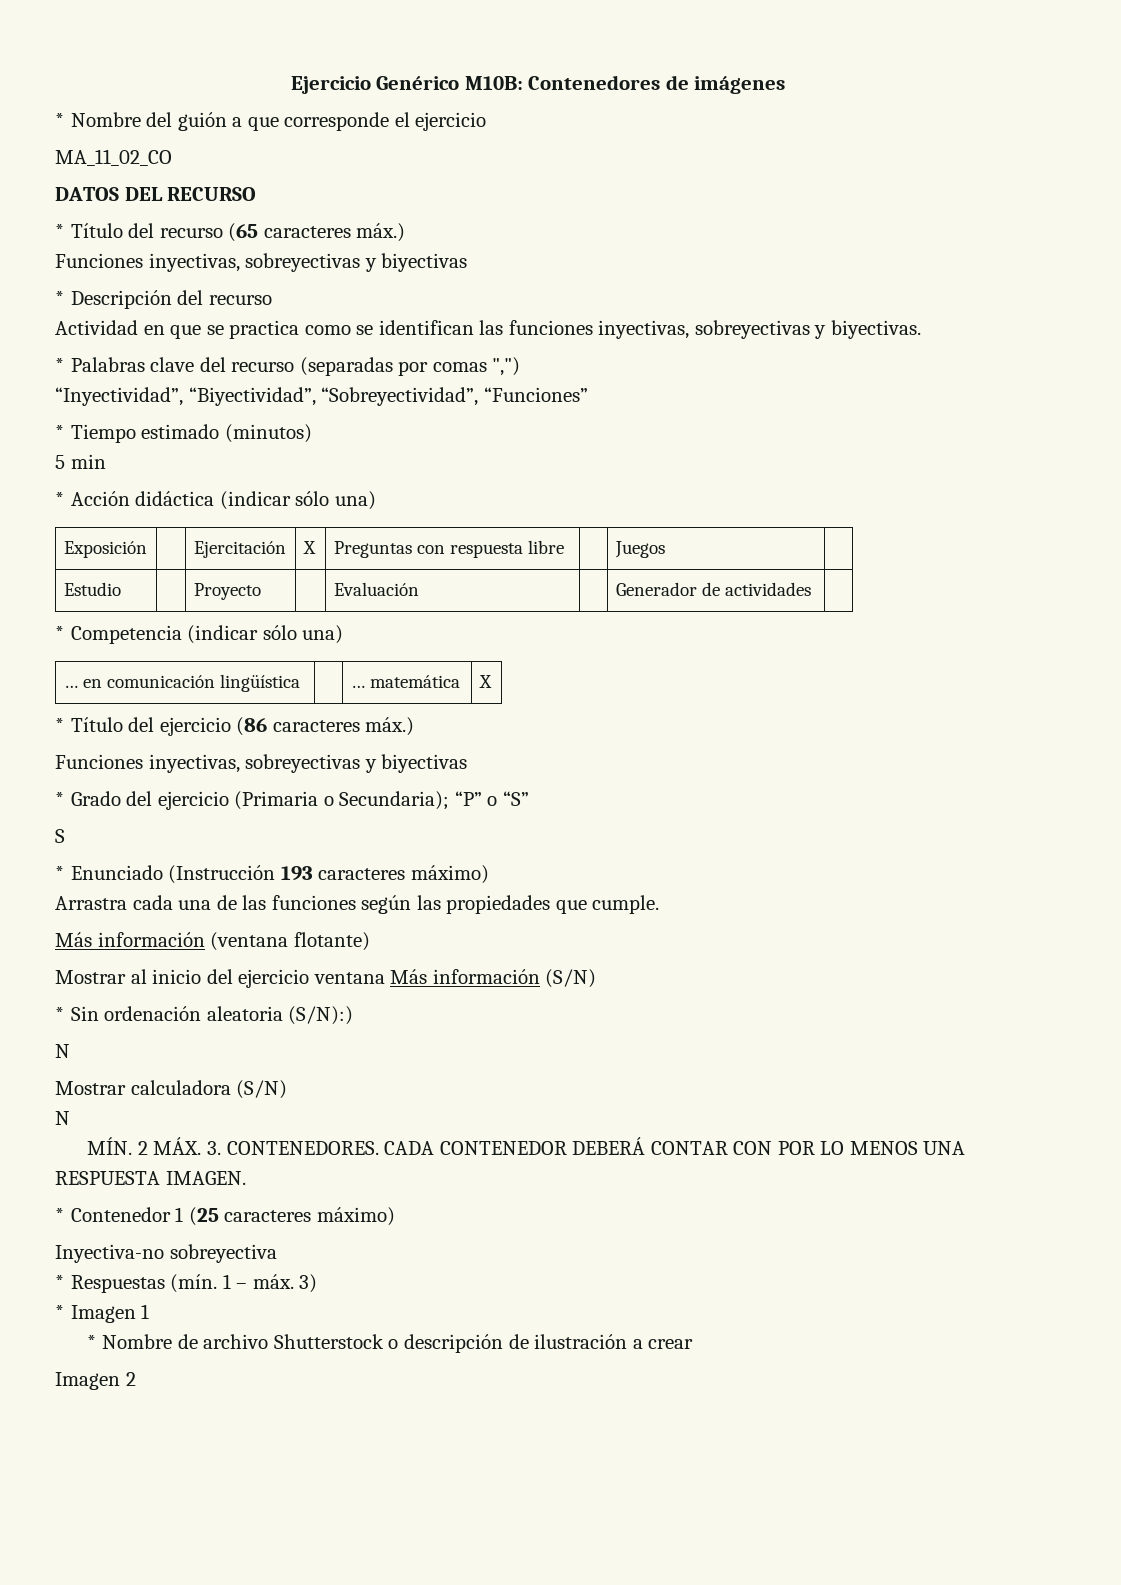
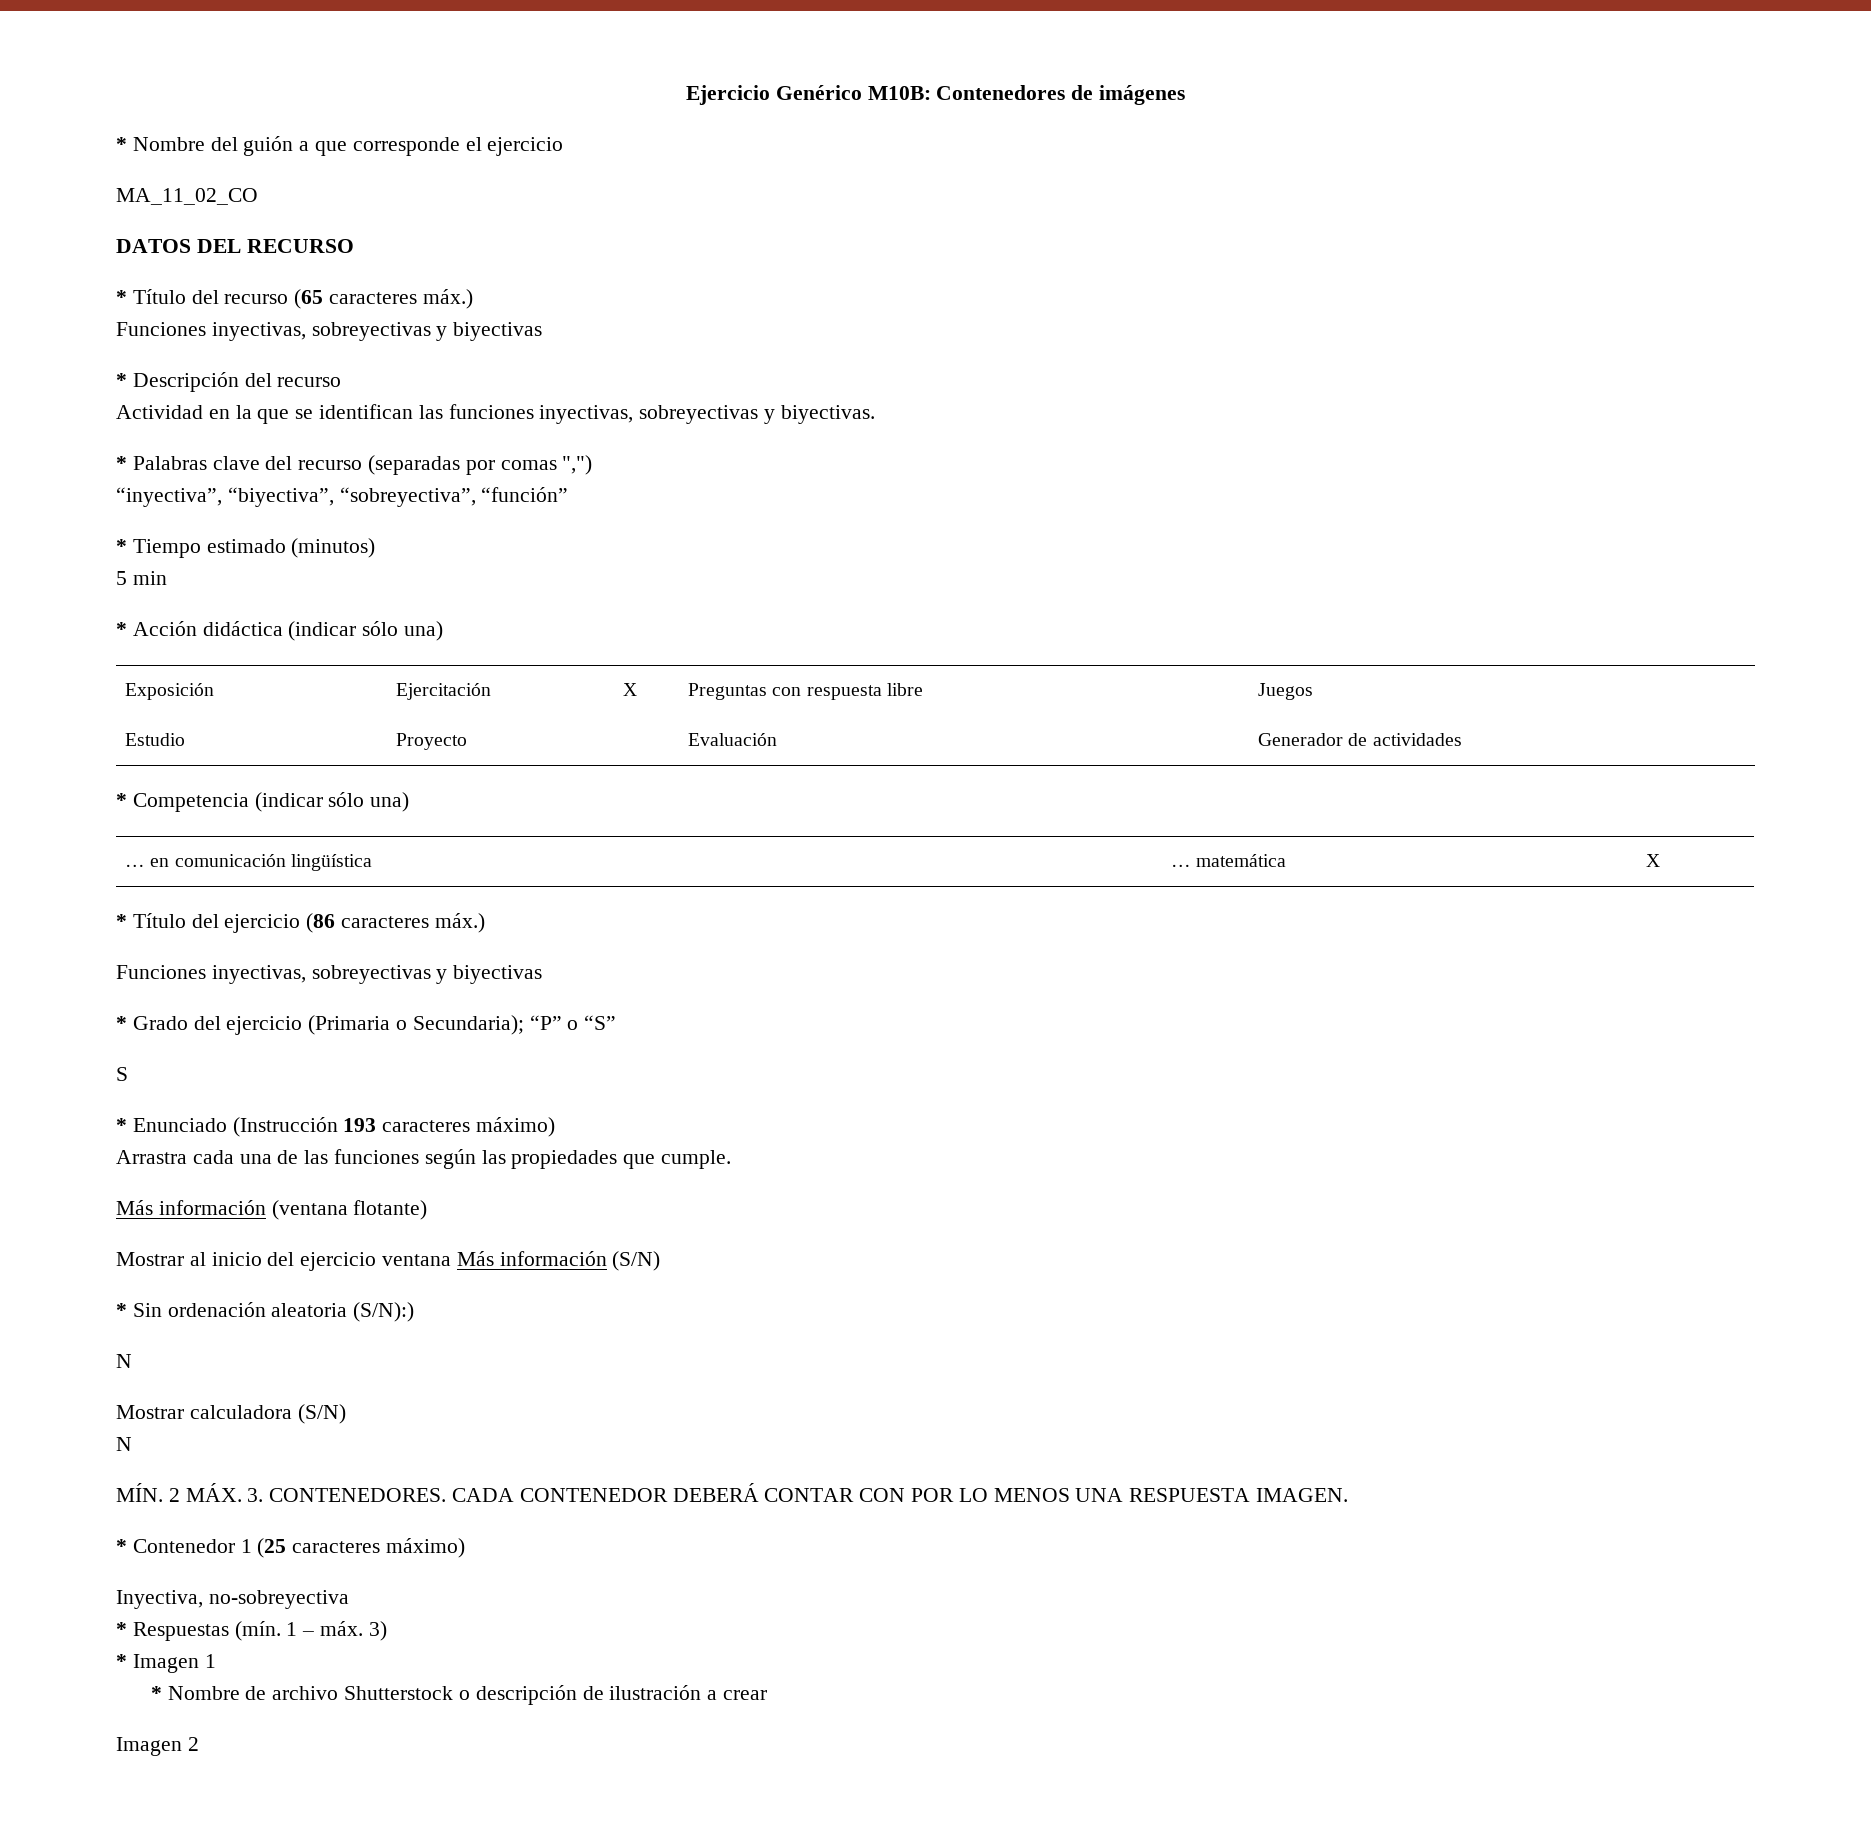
- Actividad en que se practica como se identifican las funciones inyectivas, sobreyectivas y biyectivas.
+ Actividad en la que se identifican las funciones inyectivas, sobreyectivas y biyectivas.
- “Inyectividad”, “Biyectividad”, “Sobreyectividad”, “Funciones”
+ “inyectiva”, “biyectiva”, “sobreyectiva”, “función”
- Inyectiva-no sobreyectiva
+ Inyectiva, no-sobreyectiva

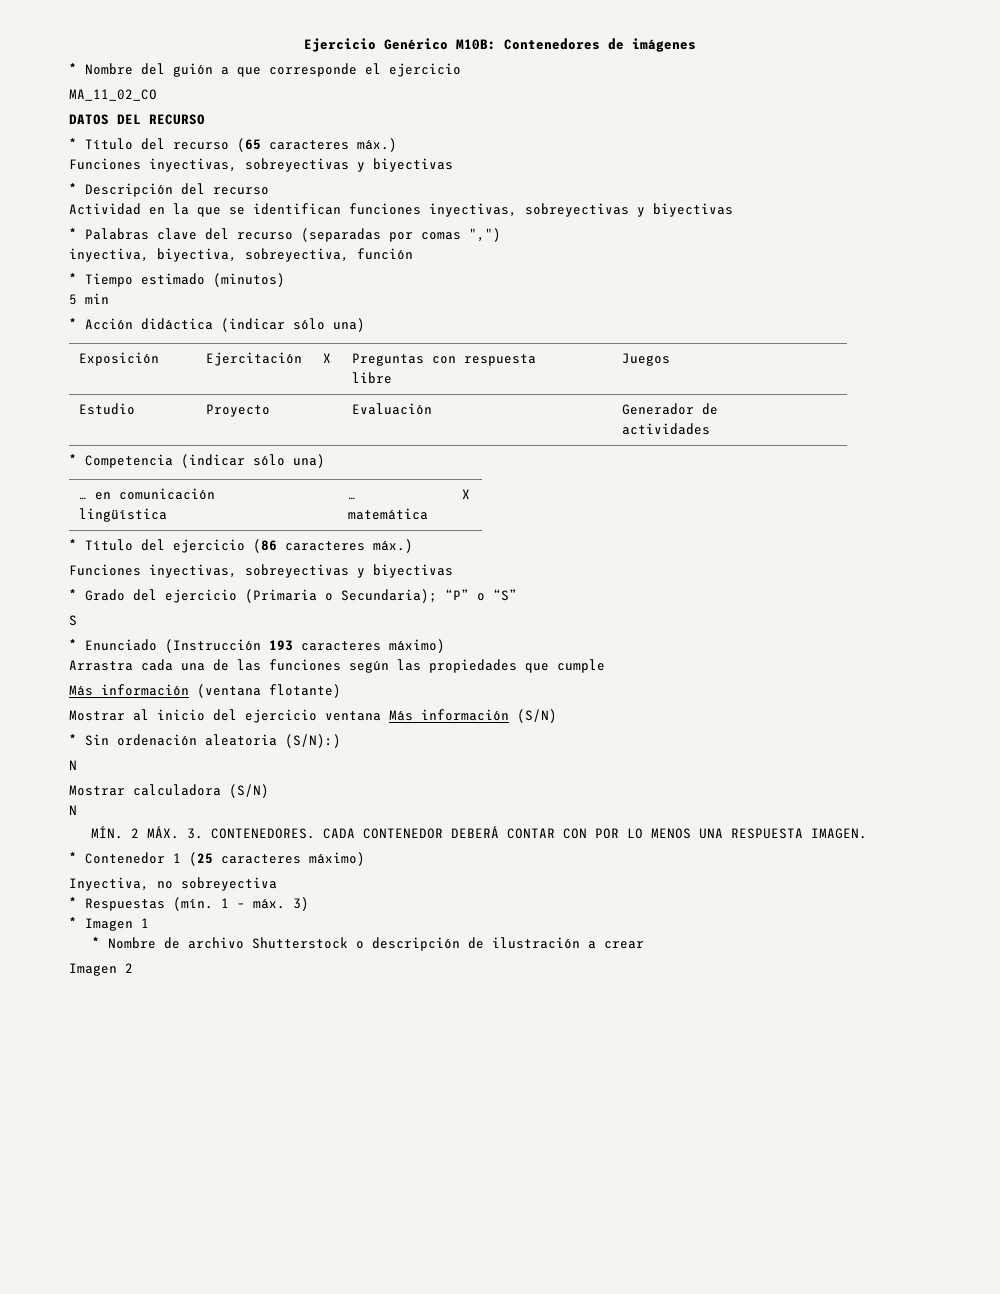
- Actividad en la que se identifican las funciones inyectivas, sobreyectivas y biyectivas.
+ Actividad en la que se identifican funciones inyectivas, sobreyectivas y biyectivas
- “inyectiva”, “biyectiva”, “sobreyectiva”, “función”
+ inyectiva, biyectiva, sobreyectiva, función
- Arrastra cada una de las funciones según las propiedades que cumple.
+ Arrastra cada una de las funciones según las propiedades que cumple
- Inyectiva, no-sobreyectiva
+ Inyectiva, no sobreyectiva

